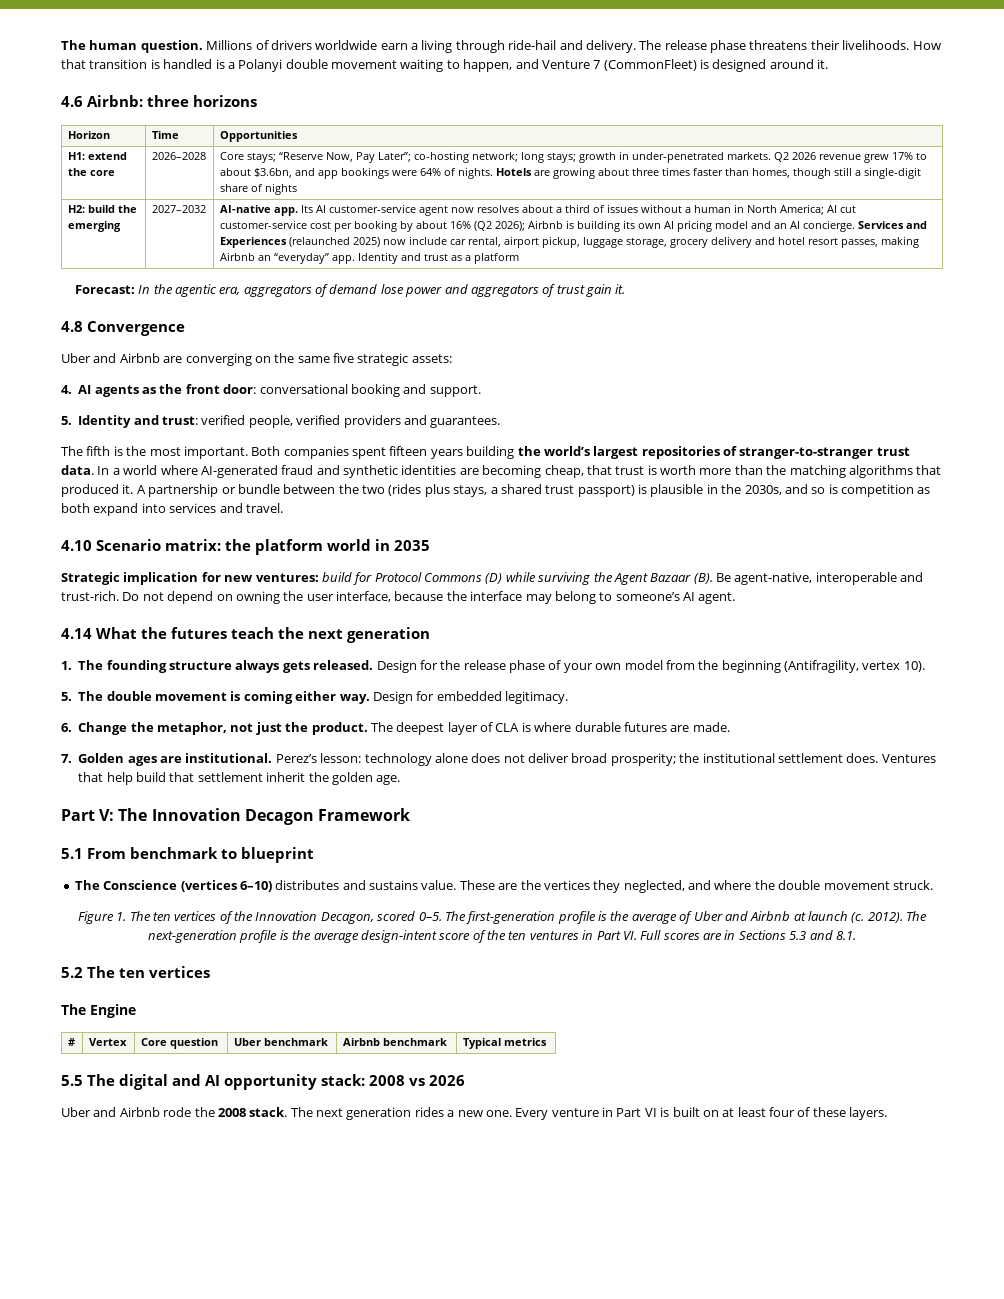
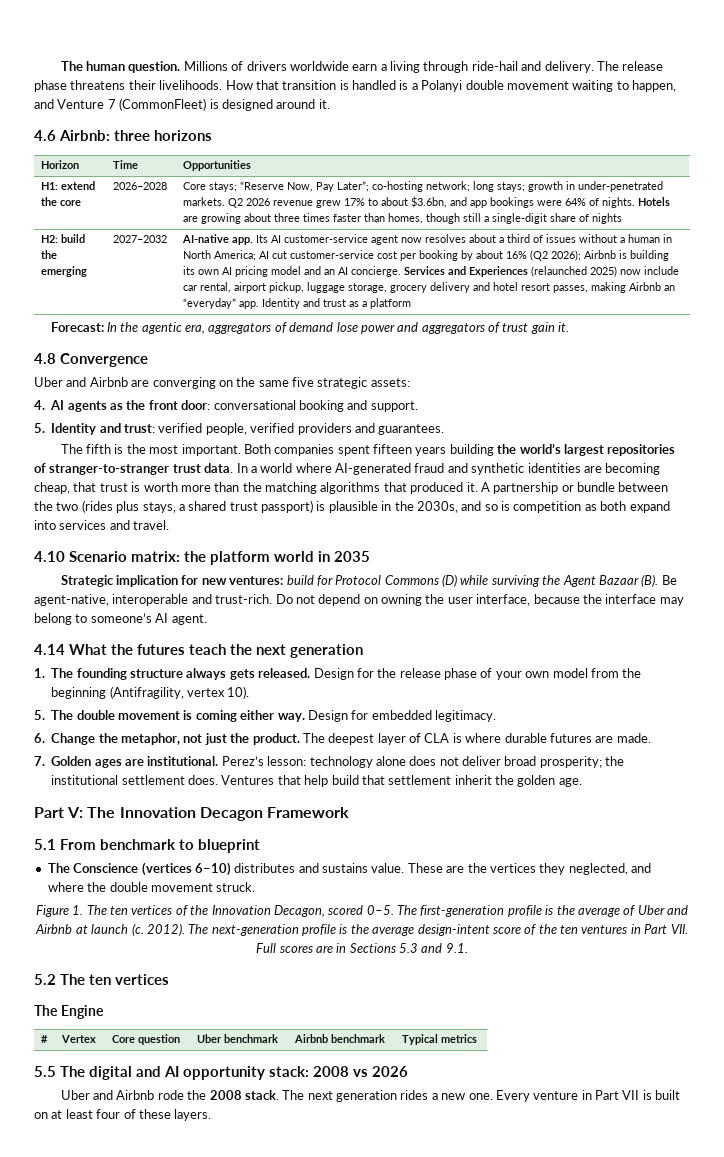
- The next-generation profile is the average design-intent score of the ten ventures in Part VI. Full scores are in Sections 5.3 and 8.1.
+ The next-generation profile is the average design-intent score of the ten ventures in Part VII. Full scores are in Sections 5.3 and 9.1.
- Every venture in Part VI is built on at least four of these layers.
+ Every venture in Part VII is built on at least four of these layers.

